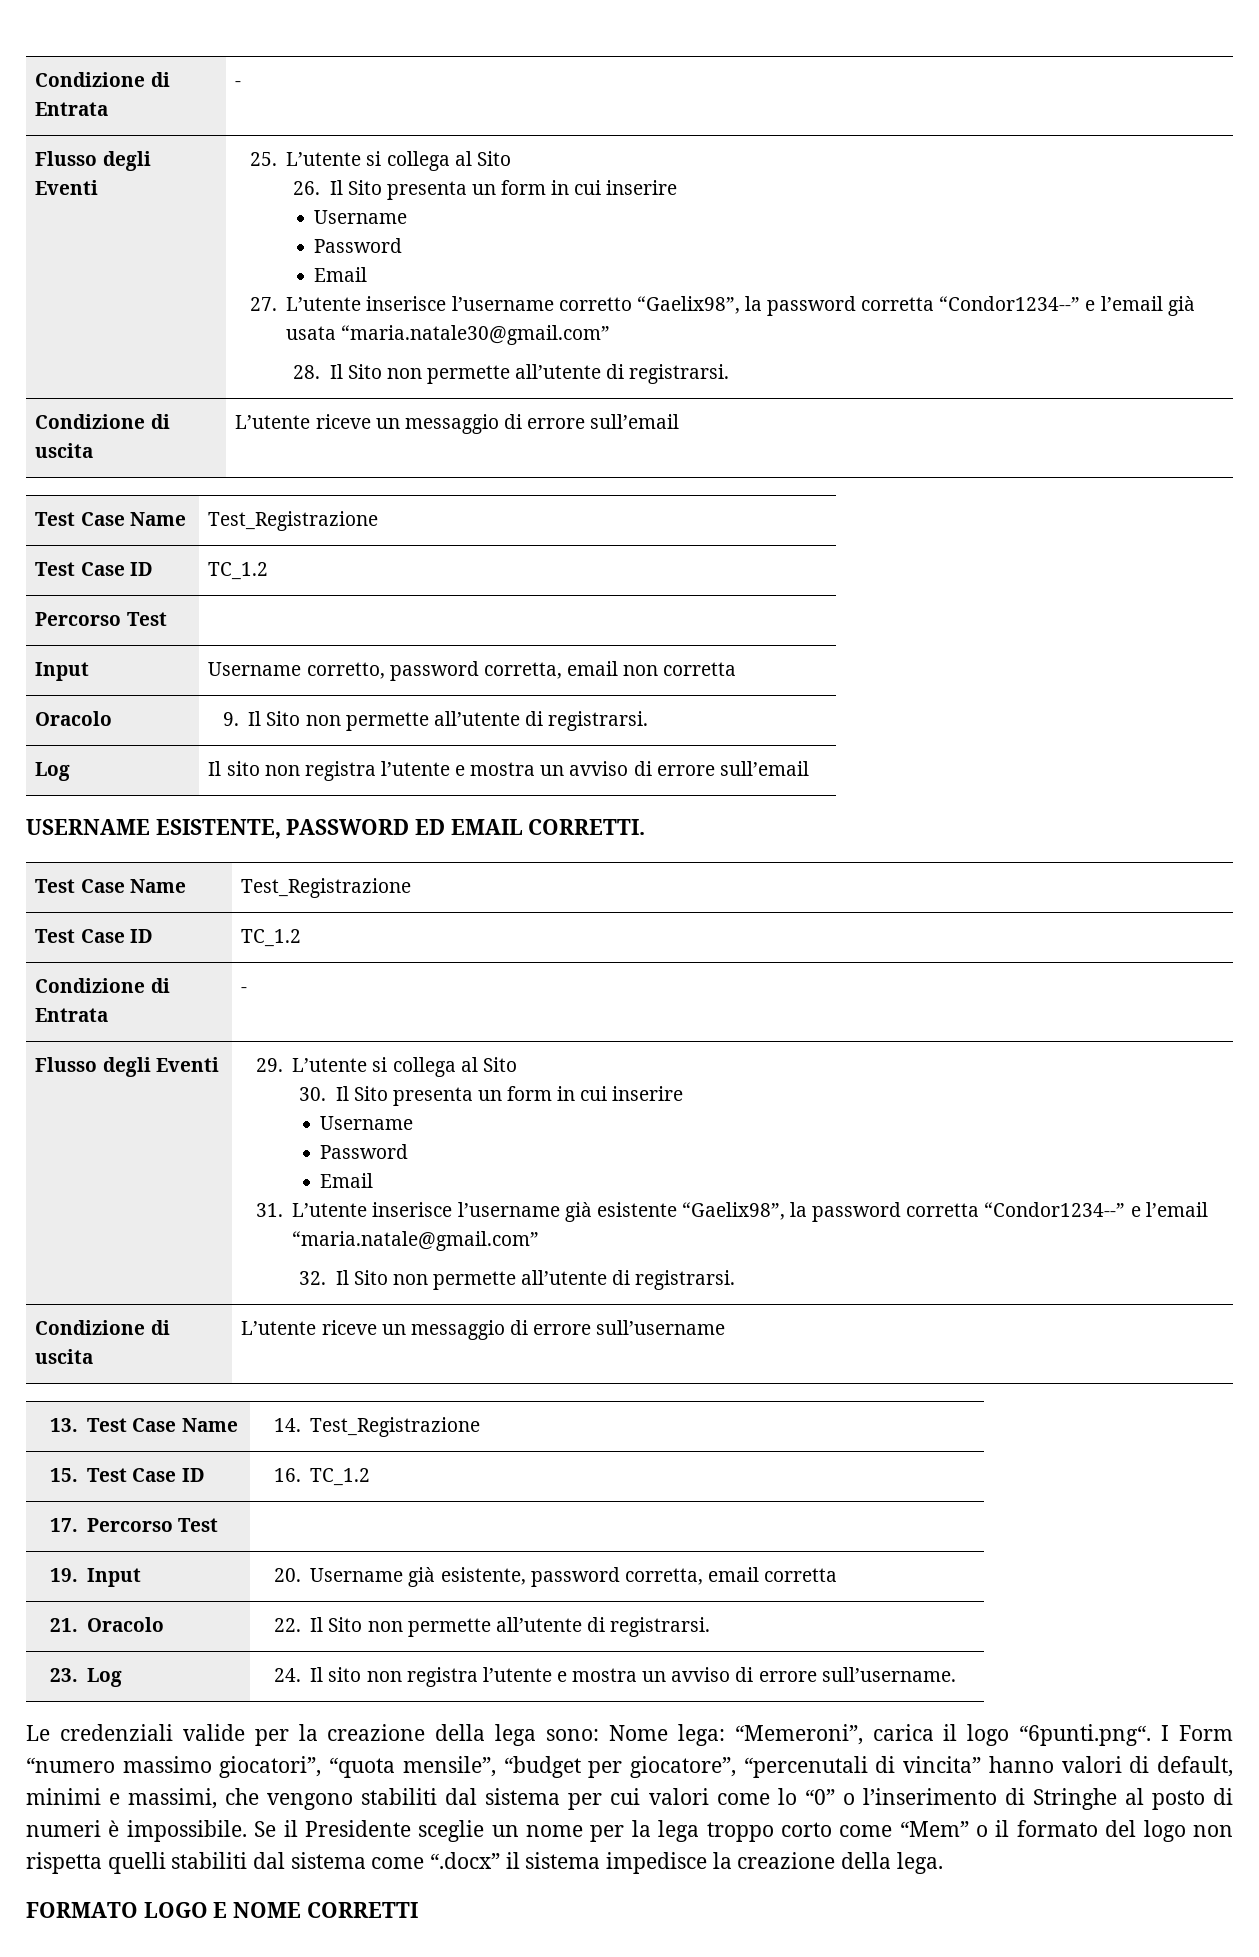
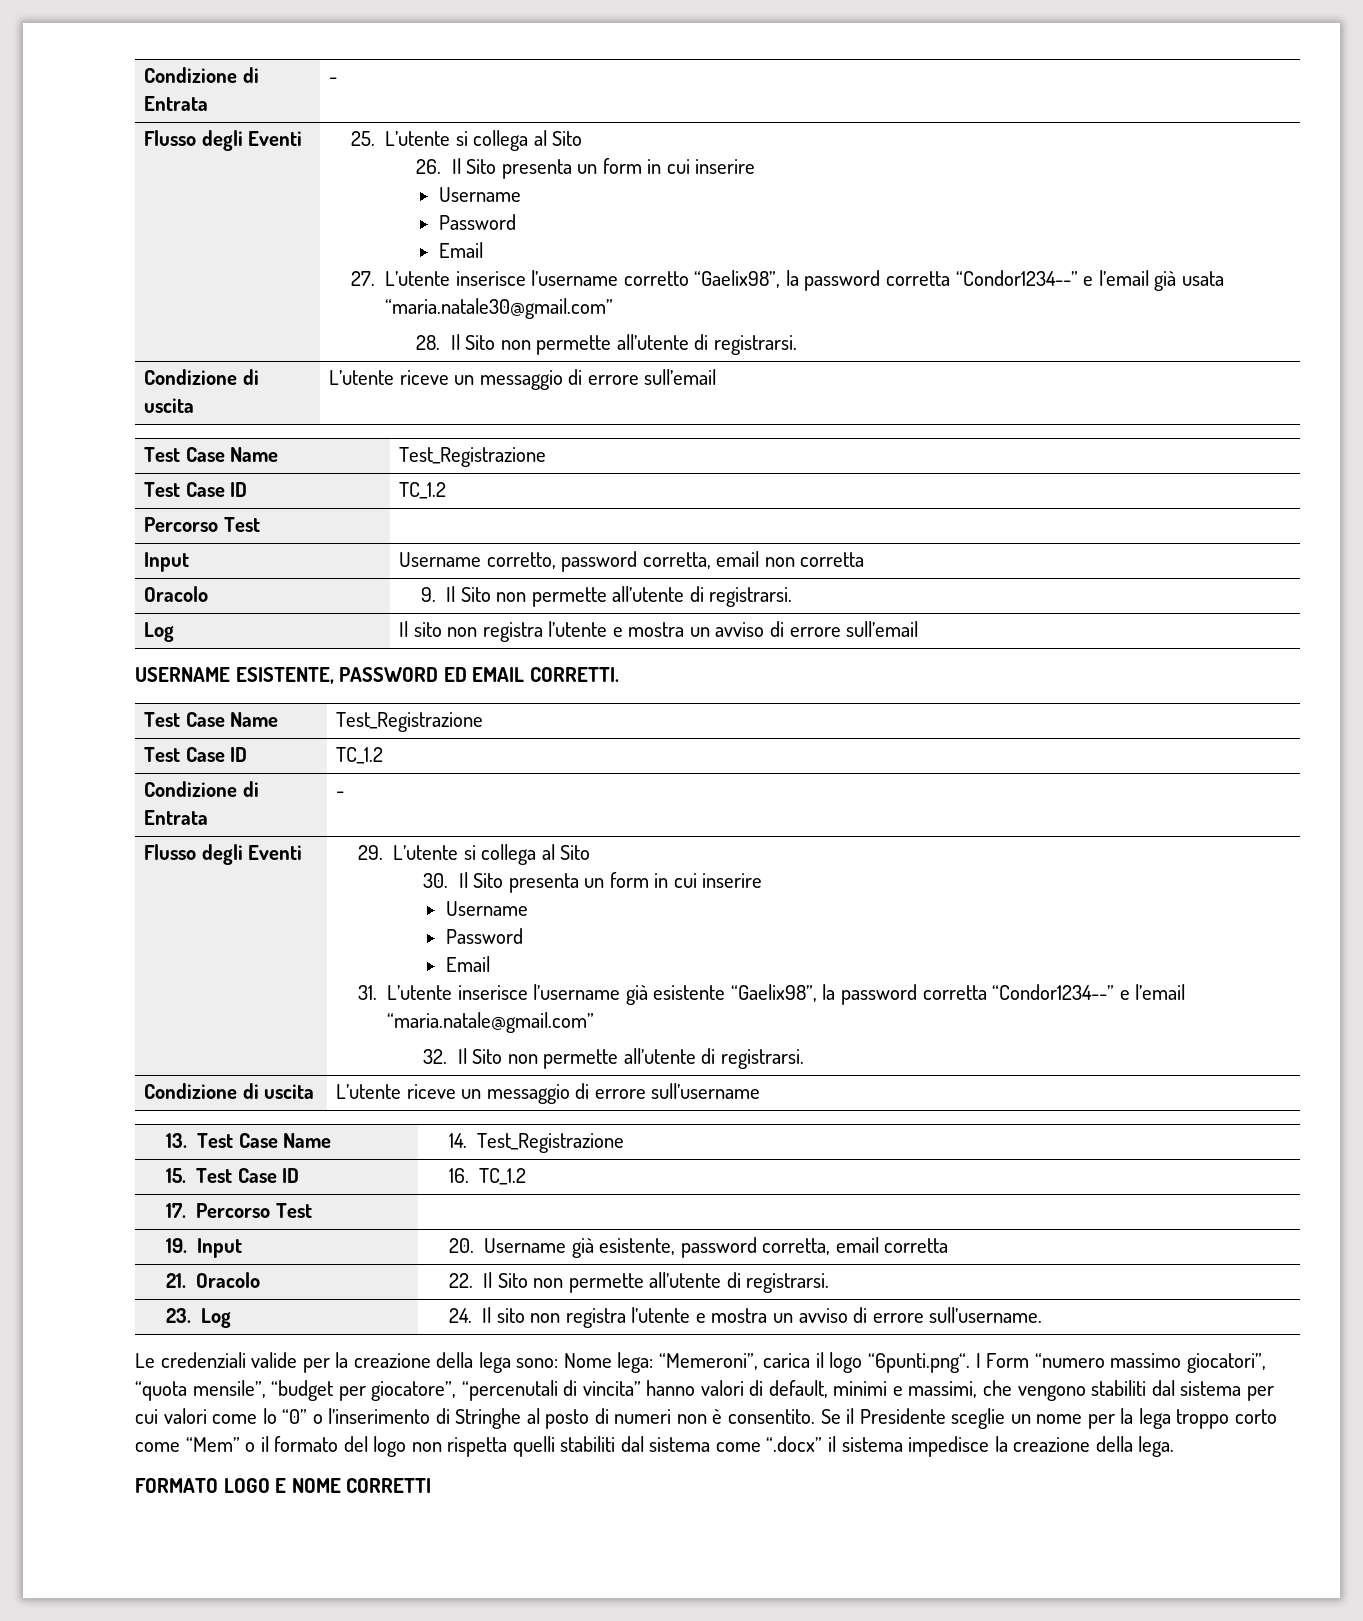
- Le credenziali valide per la creazione della lega sono: Nome lega: “Memeroni”, carica il logo “6punti.png“. I Form “numero massimo giocatori”, “quota mensile”, “budget per giocatore”, “percenutali di vincita” hanno valori di default, minimi e massimi, che vengono stabiliti dal sistema per cui valori come lo “0” o l’inserimento di Stringhe al posto di numeri è impossibile.
+ Le credenziali valide per la creazione della lega sono: Nome lega: “Memeroni”, carica il logo “6punti.png“. I Form “numero massimo giocatori”, “quota mensile”, “budget per giocatore”, “percenutali di vincita” hanno valori di default, minimi e massimi, che vengono stabiliti dal sistema per cui valori come lo “0” o l’inserimento di Stringhe al posto di numeri non è consentito.

